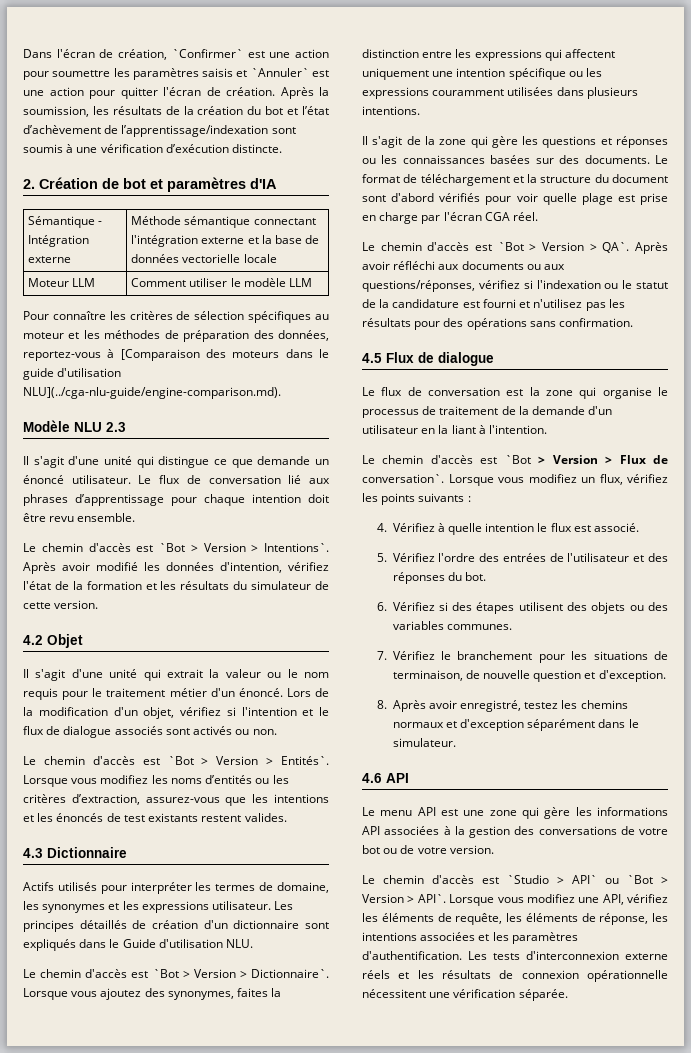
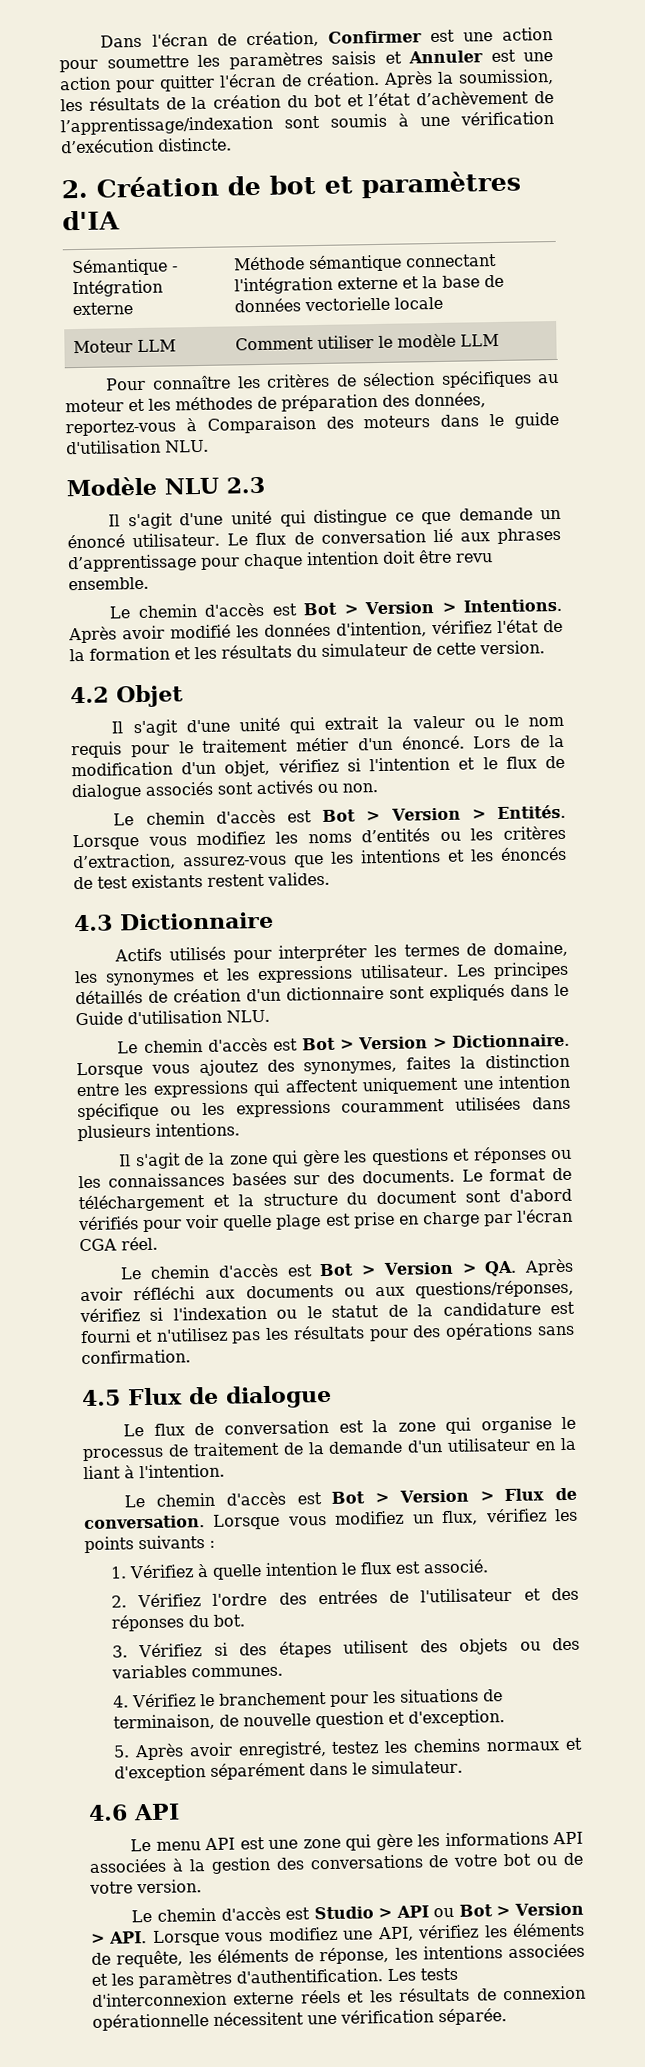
- Dans l'écran de création, `Confirmer` est une action pour soumettre les paramètres saisis et `Annuler` est une action pour quitter l'écran de création.
+ Dans l'écran de création, Confirmer est une action pour soumettre les paramètres saisis et Annuler est une action pour quitter l'écran de création.
- Pour connaître les critères de sélection spécifiques au moteur et les méthodes de préparation des données, reportez-vous à [Comparaison des moteurs dans le guide d'utilisation NLU](../cga-nlu-guide/engine-comparison.md).
+ Pour connaître les critères de sélection spécifiques au moteur et les méthodes de préparation des données, reportez-vous à Comparaison des moteurs dans le guide d'utilisation NLU.
- Le chemin d'accès est `Bot > Version > Intentions`.
+ Le chemin d'accès est Bot > Version > Intentions.
- Le chemin d'accès est `Bot > Version > Entités`.
+ Le chemin d'accès est Bot > Version > Entités.
- Le chemin d'accès est `Bot > Version > Dictionnaire`.
+ Le chemin d'accès est Bot > Version > Dictionnaire.
- Le chemin d'accès est `Bot > Version > QA`. Après avoir réfléchi aux documents ou aux questions/réponses, vérifiez si l'indexation ou le statut de la candidature est fourni et n'utilisez pas les résultats pour des opérations sans confirmation.
+ Le chemin d'accès est Bot > Version > QA. Après avoir réfléchi aux documents ou aux questions/réponses, vérifiez si l'indexation ou le statut de la candidature est fourni et n'utilisez pas les résultats pour des opérations sans confirmation.
- Le chemin d'accès est `Bot > Version > Flux de conversation`.
+ Le chemin d'accès est Bot > Version > Flux de conversation.
- 4. Vérifiez à quelle intention le flux est associé.
+ 1. Vérifiez à quelle intention le flux est associé.
- 5. Vérifiez l'ordre des entrées de l'utilisateur et des réponses du bot.
+ 2. Vérifiez l'ordre des entrées de l'utilisateur et des réponses du bot.
- 6. Vérifiez si des étapes utilisent des objets ou des variables communes.
+ 3. Vérifiez si des étapes utilisent des objets ou des variables communes.
- 7. Vérifiez le branchement pour les situations de terminaison, de nouvelle question et d'exception.
+ 4. Vérifiez le branchement pour les situations de terminaison, de nouvelle question et d'exception.
- 8. Après avoir enregistré, testez les chemins normaux et d'exception séparément dans le simulateur.
+ 5. Après avoir enregistré, testez les chemins normaux et d'exception séparément dans le simulateur.
- Le chemin d'accès est `Studio > API` ou `Bot > Version > API`. Lorsque vous modifiez une API, vérifiez les éléments de requête, les éléments de réponse, les intentions associées et les paramètres d'authentification.
+ Le chemin d'accès est Studio > API ou Bot > Version > API. Lorsque vous modifiez une API, vérifiez les éléments de requête, les éléments de réponse, les intentions associées et les paramètres d'authentification.

